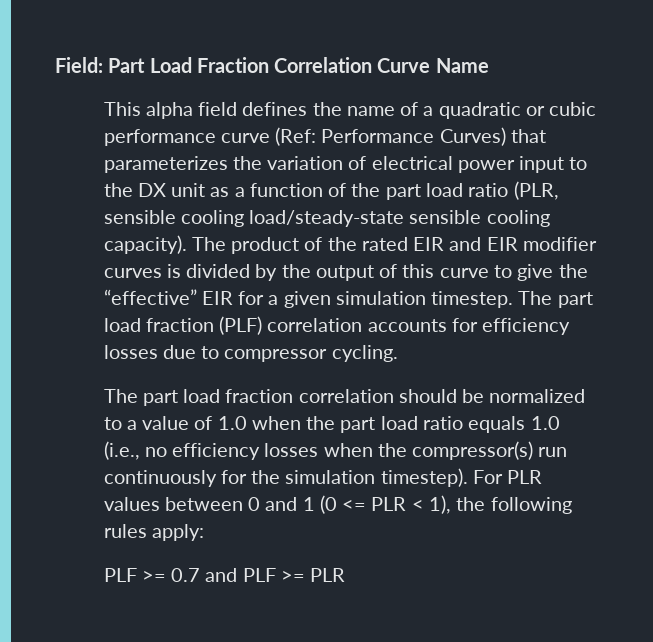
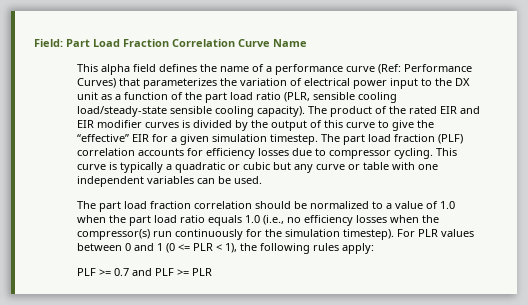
- This alpha field defines the name of a quadratic or cubic performance curve (Ref: Performance Curves) that parameterizes the variation of electrical power input to the DX unit as a function of the part load ratio (PLR, sensible cooling load/steady-state sensible cooling capacity).
+ This alpha field defines the name of a performance curve (Ref: Performance Curves) that parameterizes the variation of electrical power input to the DX unit as a function of the part load ratio (PLR, sensible cooling load/steady-state sensible cooling capacity).
+ This curve is typically a quadratic or cubic but any curve or table with one independent variables can be used.

